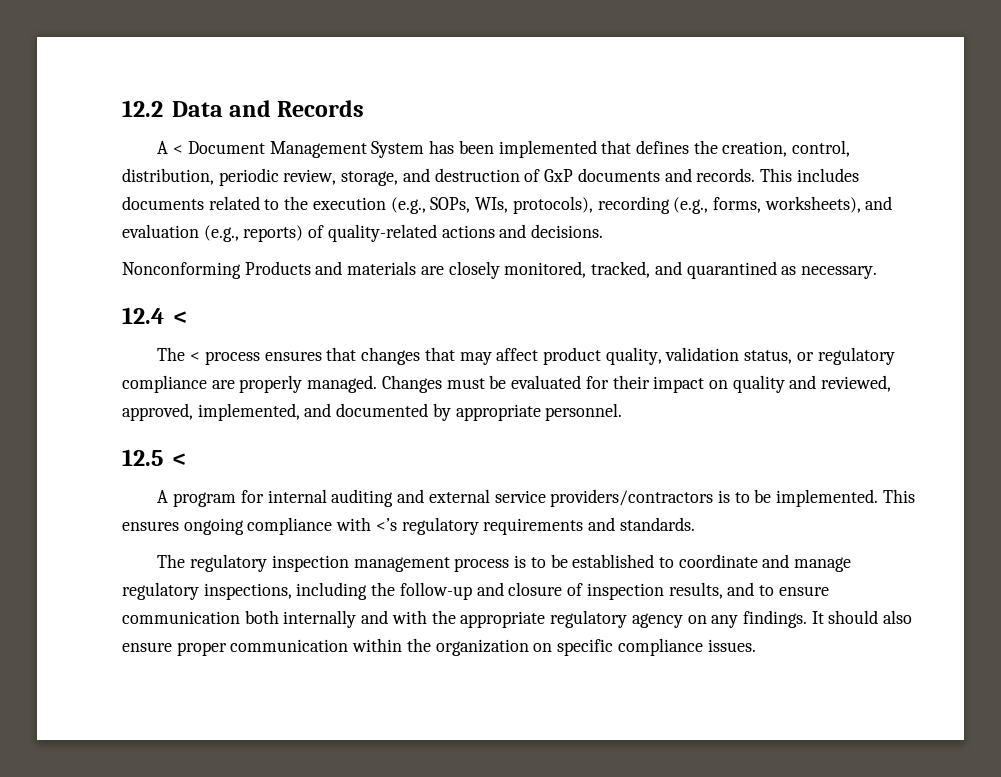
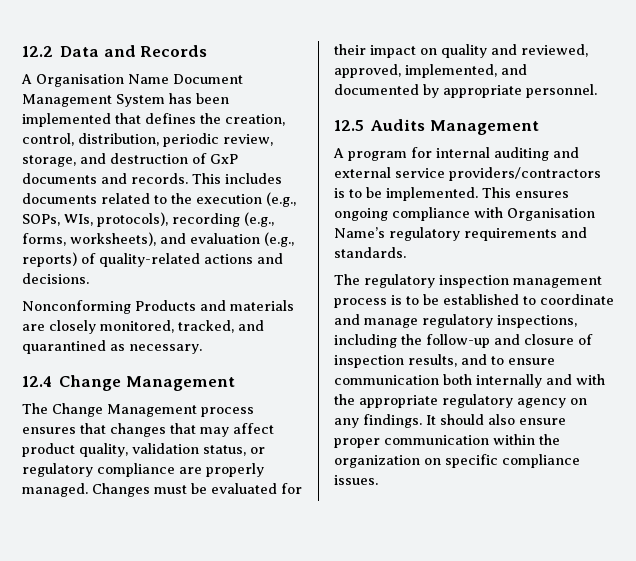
- A < Document Management System has been implemented that defines the creation, control, distribution, periodic review, storage, and destruction of GxP documents and records.
+ A Organisation Name Document Management System has been implemented that defines the creation, control, distribution, periodic review, storage, and destruction of GxP documents and records.
- 12.4 <
- The < process ensures that changes that may affect product quality, validation status, or regulatory compliance are properly managed.
+ 12.4 Change Management
+ The Change Management process ensures that changes that may affect product quality, validation status, or regulatory compliance are properly managed.
- 12.5 <
+ 12.5 Audits Management
- This ensures ongoing compliance with <’s regulatory requirements and standards.
+ This ensures ongoing compliance with Organisation Name’s regulatory requirements and standards.

